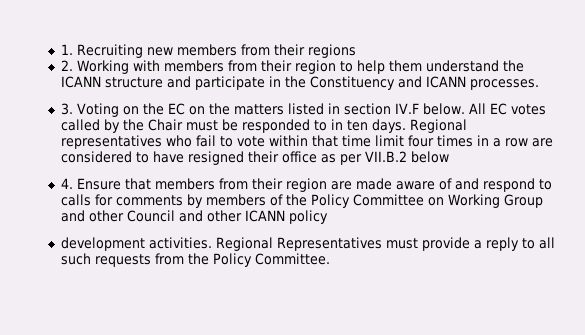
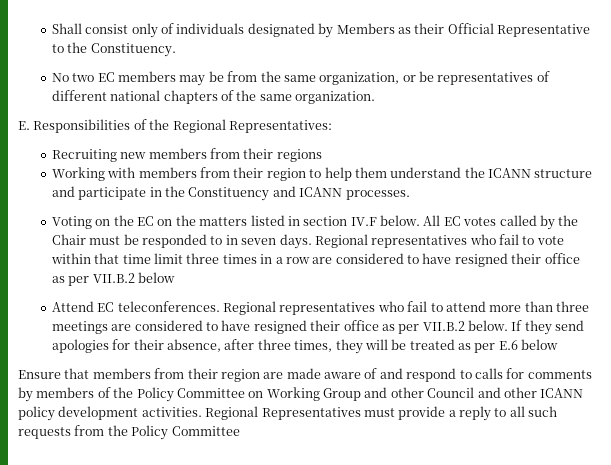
- 1. Recruiting new members from their regions
+ Shall consist only of individuals designated by Members as their Official Representative to the Constituency.
+ No two EC members may be from the same organization, or be representatives of different national chapters of the same organization.
+ E. Responsibilities of the Regional Representatives:
+ Recruiting new members from their regions
- 2. Working with members from their region to help them understand the ICANN structure and participate in the Constituency and ICANN processes.
+ Working with members from their region to help them understand the ICANN structure and participate in the Constituency and ICANN processes.
- 3. Voting on the EC on the matters listed in section IV.F below.
+ Voting on the EC on the matters listed in section IV.F below.
- All EC votes called by the Chair must be responded to in ten days.
+ All EC votes called by the Chair must be responded to in seven days.
- Regional representatives who fail to vote within that time limit four times in a row are considered to have resigned their office as per VII.B.2 below
+ Regional representatives who fail to vote within that time limit three times in a row are considered to have resigned their office as per VII.B.2 below
- 4. Ensure that members from their region are made aware of and respond to calls for comments by members of the Policy Committee on Working Group and other Council and other ICANN policy
- development activities.
+ Attend EC teleconferences. Regional representatives who fail to attend more than three meetings are considered to have resigned their office as per VII.B.2 below. If they send apologies for their absence, after three times, they will be treated as per E.6 below
+ Ensure that members from their region are made aware of and respond to calls for comments by members of the Policy Committee on Working Group and other Council and other ICANN policy development activities.
- Regional Representatives must provide a reply to all such requests from the Policy Committee.
+ Regional Representatives must provide a reply to all such requests from the Policy Committee

